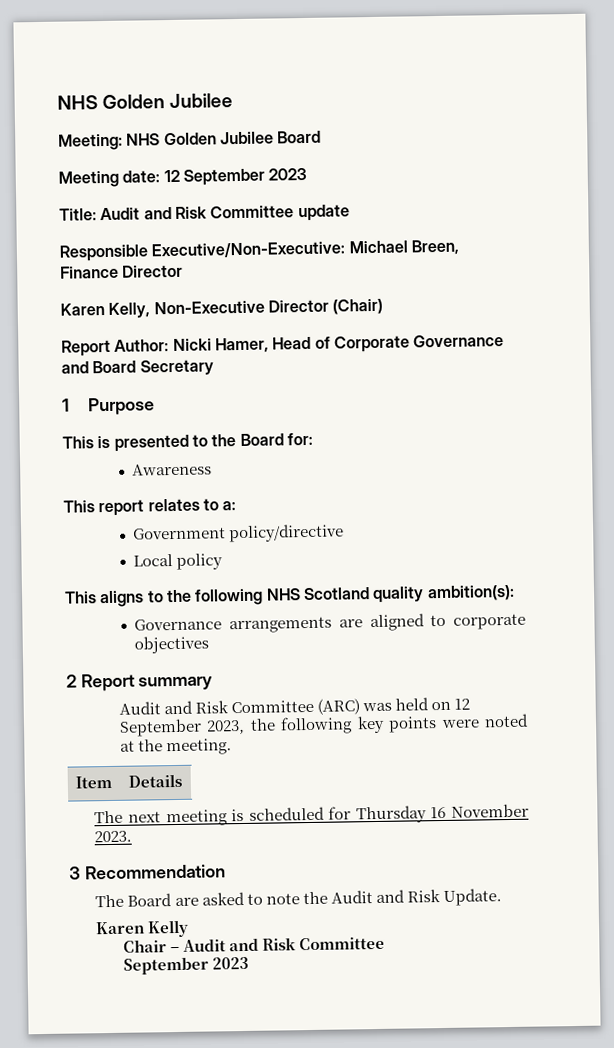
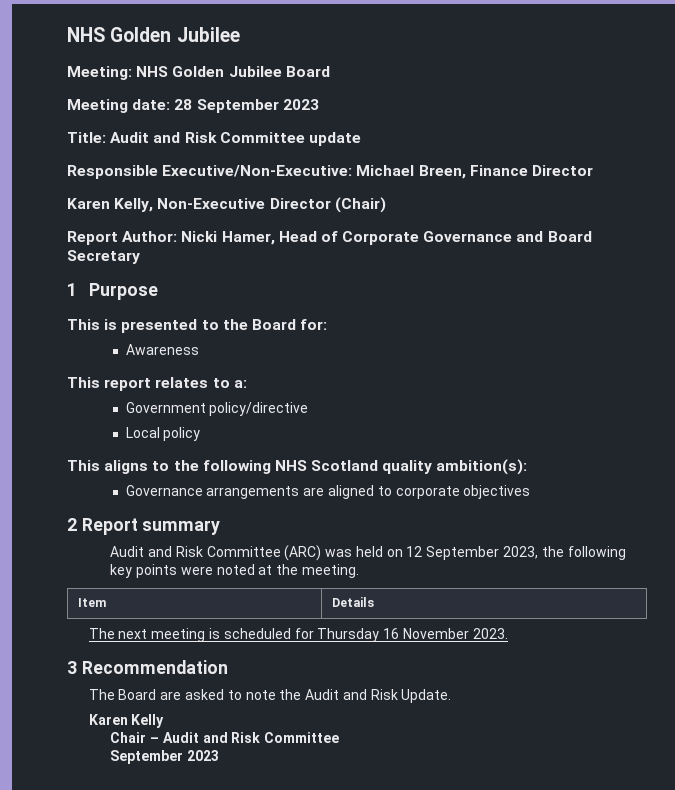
- Meeting date: 12 September 2023
+ Meeting date: 28 September 2023

